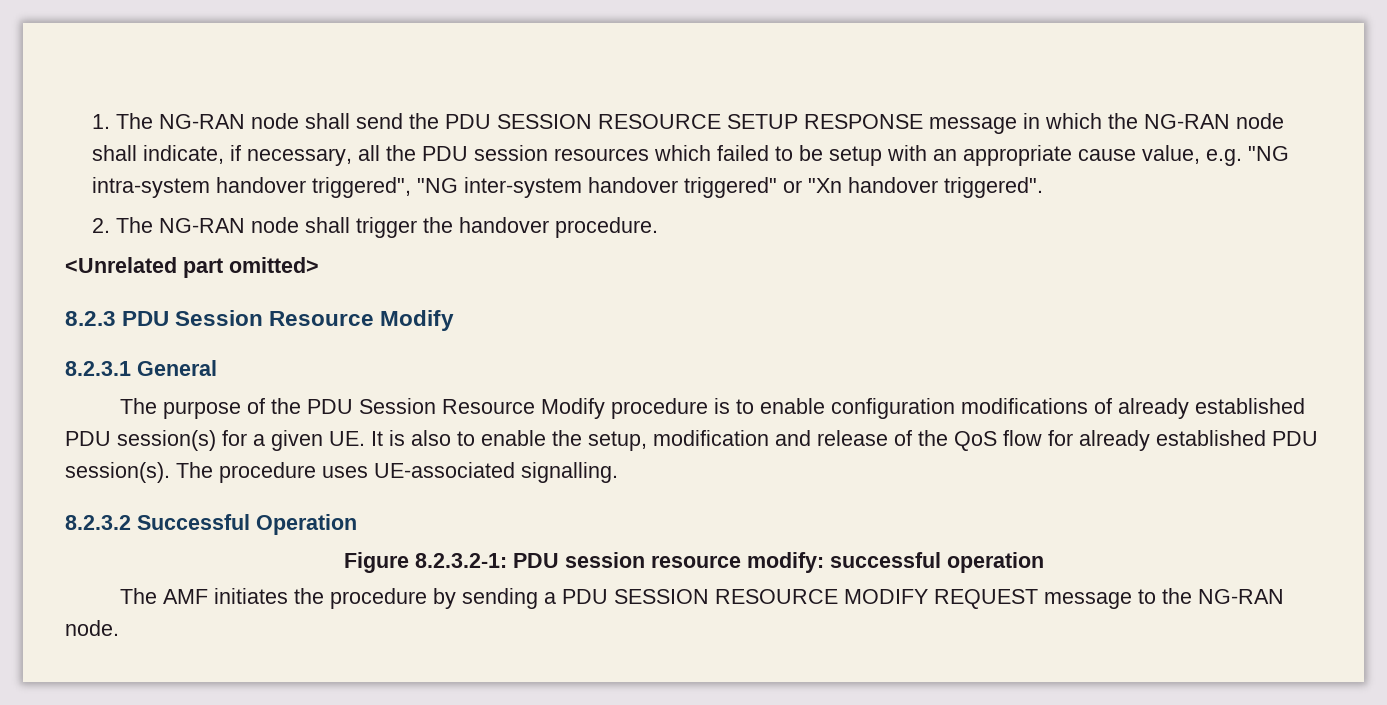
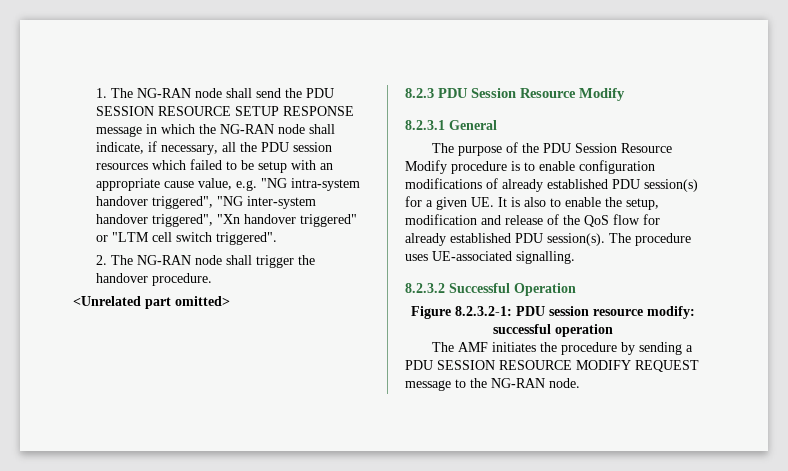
- 1. The NG-RAN node shall send the PDU SESSION RESOURCE SETUP RESPONSE message in which the NG-RAN node shall indicate, if necessary, all the PDU session resources which failed to be setup with an appropriate cause value, e.g. "NG intra-system handover triggered", "NG inter-system handover triggered" or "Xn handover triggered".
+ 1. The NG-RAN node shall send the PDU SESSION RESOURCE SETUP RESPONSE message in which the NG-RAN node shall indicate, if necessary, all the PDU session resources which failed to be setup with an appropriate cause value, e.g. "NG intra-system handover triggered", "NG inter-system handover triggered", "Xn handover triggered" or "LTM cell switch triggered".

